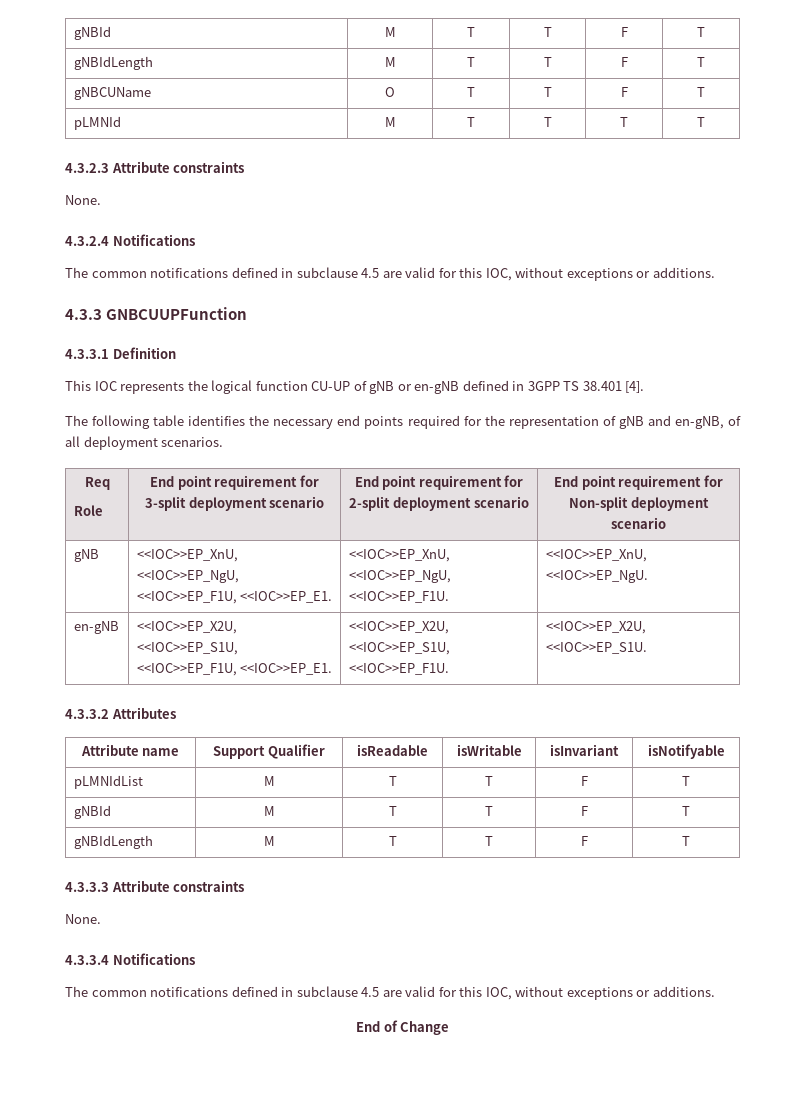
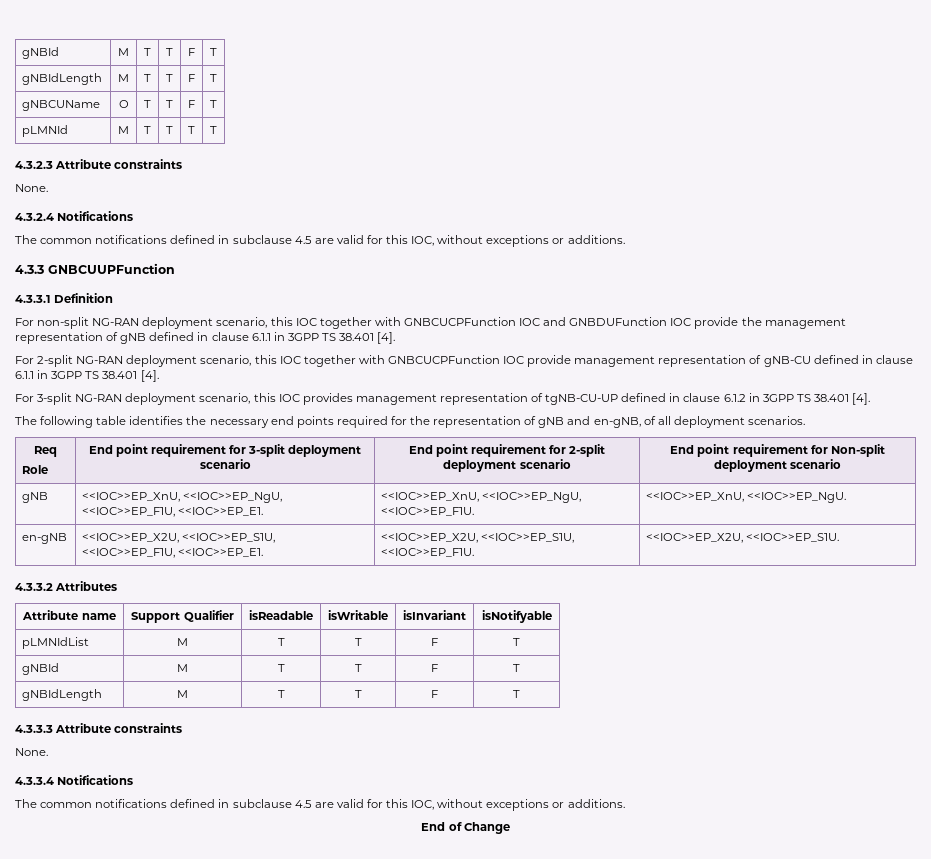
- This IOC represents the logical function CU-UP of gNB or en-gNB defined in 3GPP TS 38.401 [4].
+ For non-split NG-RAN deployment scenario, this IOC together with GNBCUCPFunction IOC and GNBDUFunction IOC provide the management representation of gNB defined in clause 6.1.1 in 3GPP TS 38.401 [4].
+ For 2-split NG-RAN deployment scenario, this IOC together with GNBCUCPFunction IOC provide management representation of gNB-CU defined in clause 6.1.1 in 3GPP TS 38.401 [4].
+ For 3-split NG-RAN deployment scenario, this IOC provides management representation of tgNB-CU-UP defined in clause 6.1.2 in 3GPP TS 38.401 [4].

